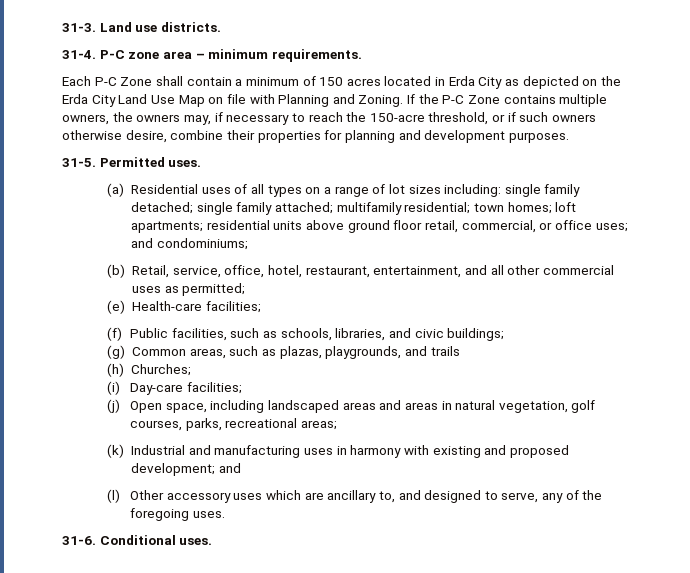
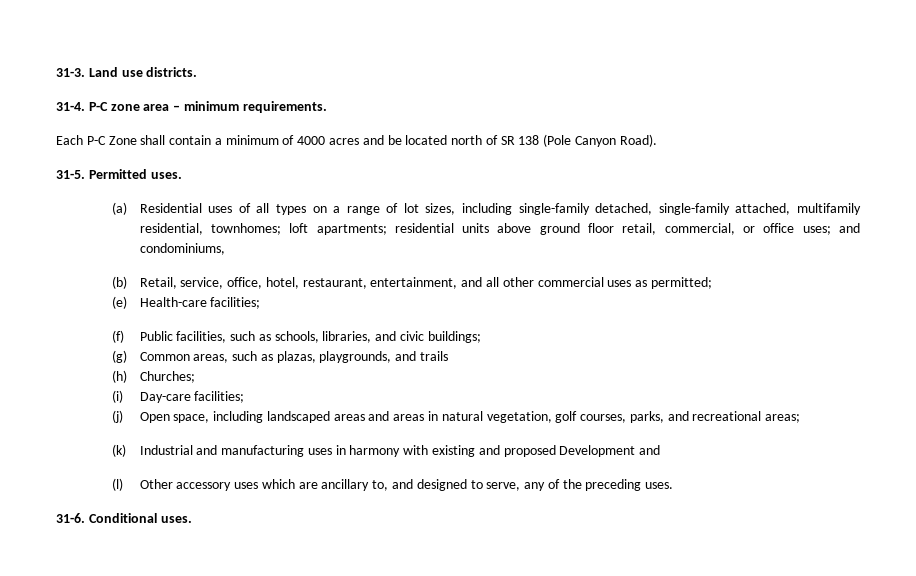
- Each P-C Zone shall contain a minimum of 150 acres located in Erda City as depicted on the Erda City Land Use Map on file with Planning and Zoning. If the P-C Zone contains multiple owners, the owners may, if necessary to reach the 150-acre threshold, or if such owners otherwise desire, combine their properties for planning and development purposes.
+ Each P-C Zone shall contain a minimum of 4000 acres and be located north of SR 138 (Pole Canyon Road).
- (a) Residential uses of all types on a range of lot sizes including: single family detached; single family attached; multifamily residential; town homes; loft apartments; residential units above ground floor retail, commercial, or office uses; and condominiums;
+ (a) Residential uses of all types on a range of lot sizes, including single-family detached, single-family attached, multifamily residential, townhomes; loft apartments; residential units above ground floor retail, commercial, or office uses; and condominiums,
- (j) Open space, including landscaped areas and areas in natural vegetation, golf courses, parks, recreational areas;
+ (j) Open space, including landscaped areas and areas in natural vegetation, golf courses, parks, and recreational areas;
- (k) Industrial and manufacturing uses in harmony with existing and proposed development; and
+ (k) Industrial and manufacturing uses in harmony with existing and proposed Development and
- (l) Other accessory uses which are ancillary to, and designed to serve, any of the foregoing uses.
+ (l) Other accessory uses which are ancillary to, and designed to serve, any of the preceding uses.

